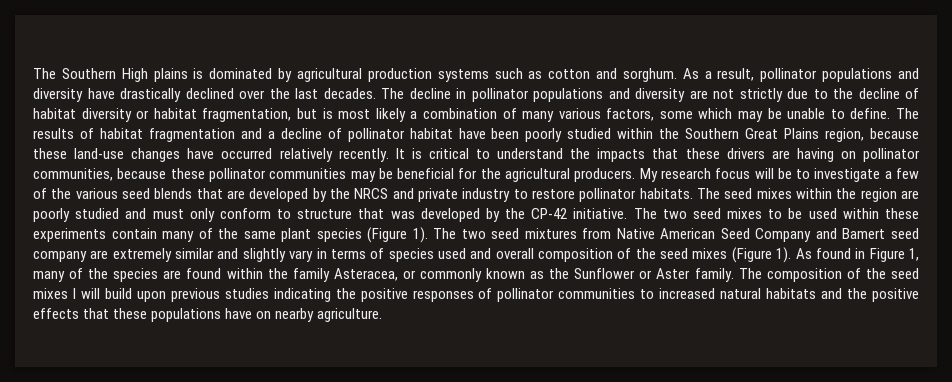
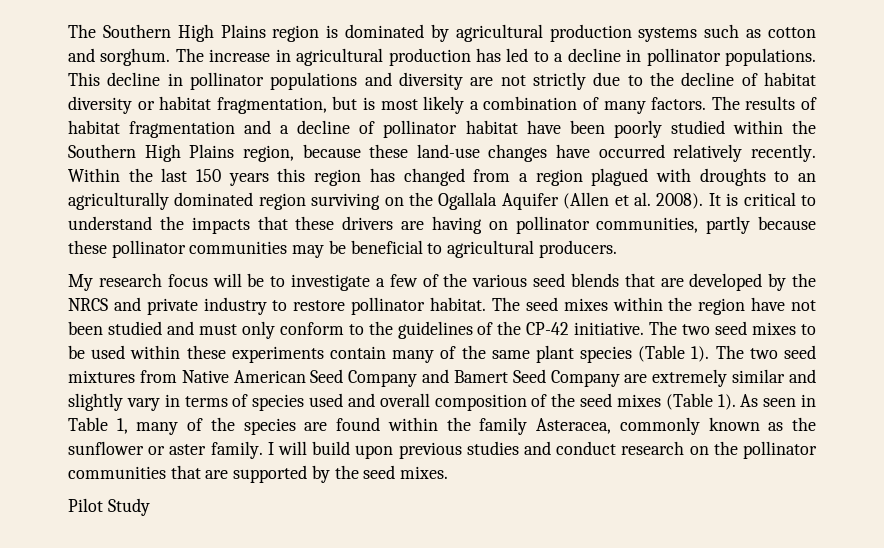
- The Southern High plains is dominated by agricultural production systems such as cotton and sorghum.
+ The Southern High Plains region is dominated by agricultural production systems such as cotton and sorghum.
- As a result, pollinator populations and diversity have drastically declined over the last decades. The decline in pollinator populations and diversity are not strictly due to the decline of habitat diversity or habitat fragmentation, but is most likely a combination of many various factors, some which may be unable to define.
+ The increase in agricultural production has led to a decline in pollinator populations. This decline in pollinator populations and diversity are not strictly due to the decline of habitat diversity or habitat fragmentation, but is most likely a combination of many factors.
- The results of habitat fragmentation and a decline of pollinator habitat have been poorly studied within the Southern Great Plains region, because these land-use changes have occurred relatively recently.
+ The results of habitat fragmentation and a decline of pollinator habitat have been poorly studied within the Southern High Plains region, because these land-use changes have occurred relatively recently.
+ Within the last 150 years this region has changed from a region plagued with droughts to an agriculturally dominated region surviving on the Ogallala Aquifer (Allen et al. 2008).
- It is critical to understand the impacts that these drivers are having on pollinator communities, because these pollinator communities may be beneficial for the agricultural producers. My research focus will be to investigate a few of the various seed blends that are developed by the NRCS and private industry to restore pollinator habitats.
+ It is critical to understand the impacts that these drivers are having on pollinator communities, partly because these pollinator communities may be beneficial to agricultural producers.
+ My research focus will be to investigate a few of the various seed blends that are developed by the NRCS and private industry to restore pollinator habitat.
- The seed mixes within the region are poorly studied and must only conform to structure that was developed by the CP-42 initiative.
+ The seed mixes within the region have not been studied and must only conform to the guidelines of the CP-42 initiative.
- The two seed mixes to be used within these experiments contain many of the same plant species (Figure 1).
+ The two seed mixes to be used within these experiments contain many of the same plant species (Table 1).
- The two seed mixtures from Native American Seed Company and Bamert seed company are extremely similar and slightly vary in terms of species used and overall composition of the seed mixes (Figure 1).
+ The two seed mixtures from Native American Seed Company and Bamert Seed Company are extremely similar and slightly vary in terms of species used and overall composition of the seed mixes (Table 1).
- As found in Figure 1, many of the species are found within the family Asteracea, or commonly known as the Sunflower or Aster family. The composition of the seed mixes I will build upon previous studies indicating the positive responses of pollinator communities to increased natural habitats and the positive effects that these populations have on nearby agriculture.
+ As seen in Table 1, many of the species are found within the family Asteracea, commonly known as the sunflower or aster family. I will build upon previous studies and conduct research on the pollinator communities that are supported by the seed mixes.
+ Pilot Study

